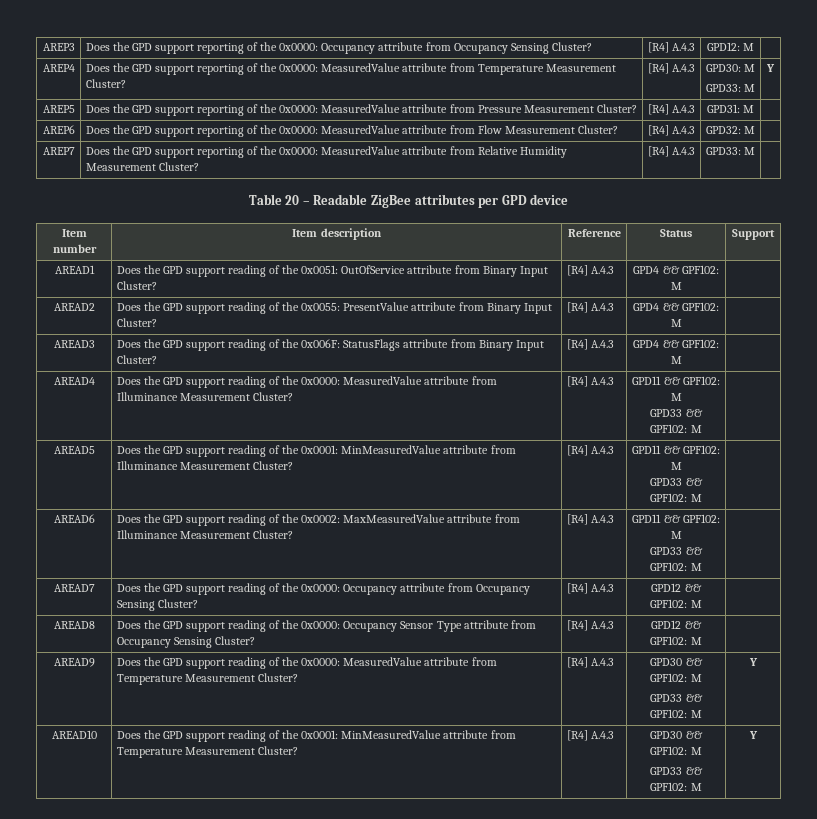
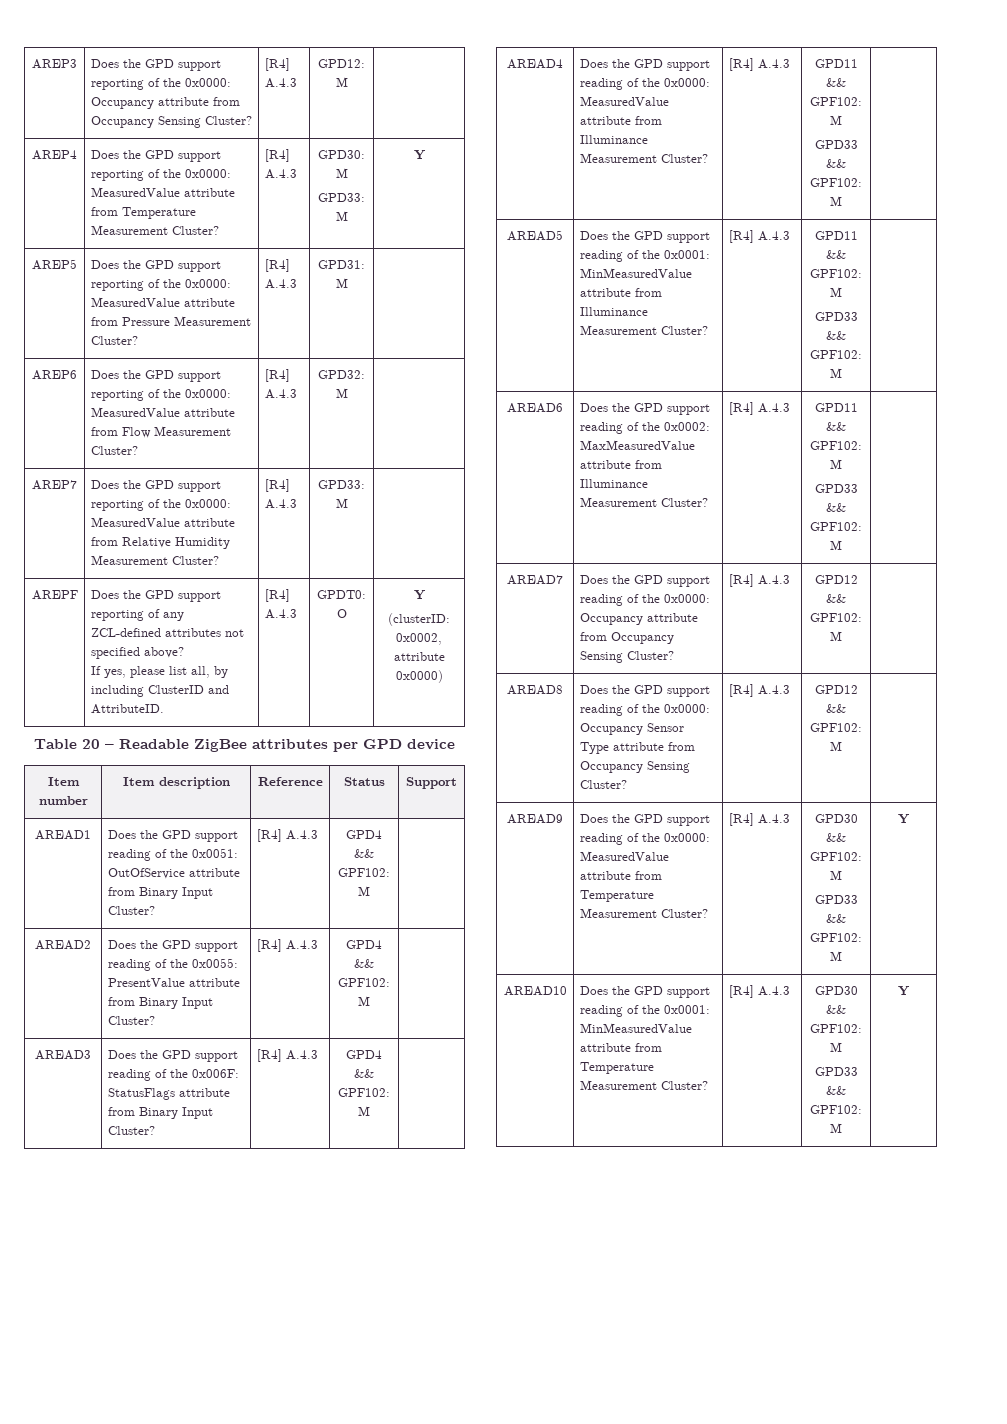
+ AREPF | Does the GPD support reporting of any ZCL-defined attributes not specified above?
+ If yes, please list all, by including ClusterID and AttributeID. | [R4] A.4.3 | GPDT0: O | Y
+ (clusterID: 0x0002, attribute 0x0000)

